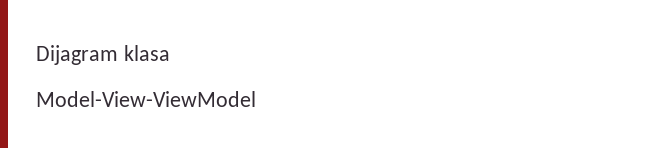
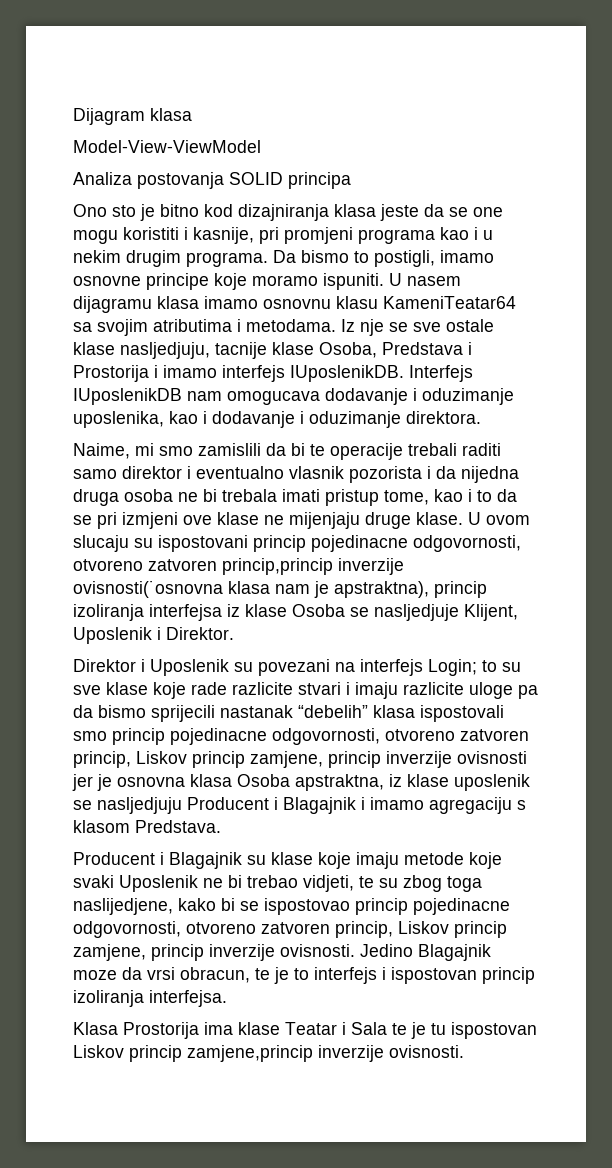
+ Analiza postovanja SOLID principa
+ Ono sto je bitno kod dizajniranja klasa jeste da se one mogu koristiti i kasnije, pri promjeni programa kao i u nekim drugim programa. Da bismo to postigli, imamo osnovne principe koje moramo ispuniti. U nasem dijagramu klasa imamo osnovnu klasu KameniTeatar64 sa svojim atributima i metodama. Iz nje se sve ostale klase nasljedjuju, tacnije klase Osoba, Predstava i Prostorija i imamo interfejs IUposlenikDB. Interfejs IUposlenikDB nam omogucava dodavanje i oduzimanje uposlenika, kao i dodavanje i oduzimanje direktora.
+ Naime, mi smo zamislili da bi te operacije trebali raditi samo direktor i eventualno vlasnik pozorista i da nijedna druga osoba ne bi trebala imati pristup tome, kao i to da se pri izmjeni ove klase ne mijenjaju druge klase. U ovom slucaju su ispostovani princip pojedinacne odgovornosti, otvoreno zatvoren princip,princip inverzije ovisnosti(˙osnovna klasa nam je apstraktna), princip izoliranja interfejsa iz klase Osoba se nasljedjuje Klijent, Uposlenik i Direktor.
+ Direktor i Uposlenik su povezani na interfejs Login; to su sve klase koje rade razlicite stvari i imaju razlicite uloge pa da bismo sprijecili nastanak “debelih” klasa ispostovali smo princip pojedinacne odgovornosti, otvoreno zatvoren princip, Liskov princip zamjene, princip inverzije ovisnosti jer je osnovna klasa Osoba apstraktna, iz klase uposlenik se nasljedjuju Producent i Blagajnik i imamo agregaciju s klasom Predstava.
+ Producent i Blagajnik su klase koje imaju metode koje svaki Uposlenik ne bi trebao vidjeti, te su zbog toga naslijedjene, kako bi se ispostovao princip pojedinacne odgovornosti, otvoreno zatvoren princip, Liskov princip zamjene, princip inverzije ovisnosti. Jedino Blagajnik moze da vrsi obracun, te je to interfejs i ispostovan princip izoliranja interfejsa.
+ Klasa Prostorija ima klase Teatar i Sala te je tu ispostovan Liskov princip zamjene,princip inverzije ovisnosti.

